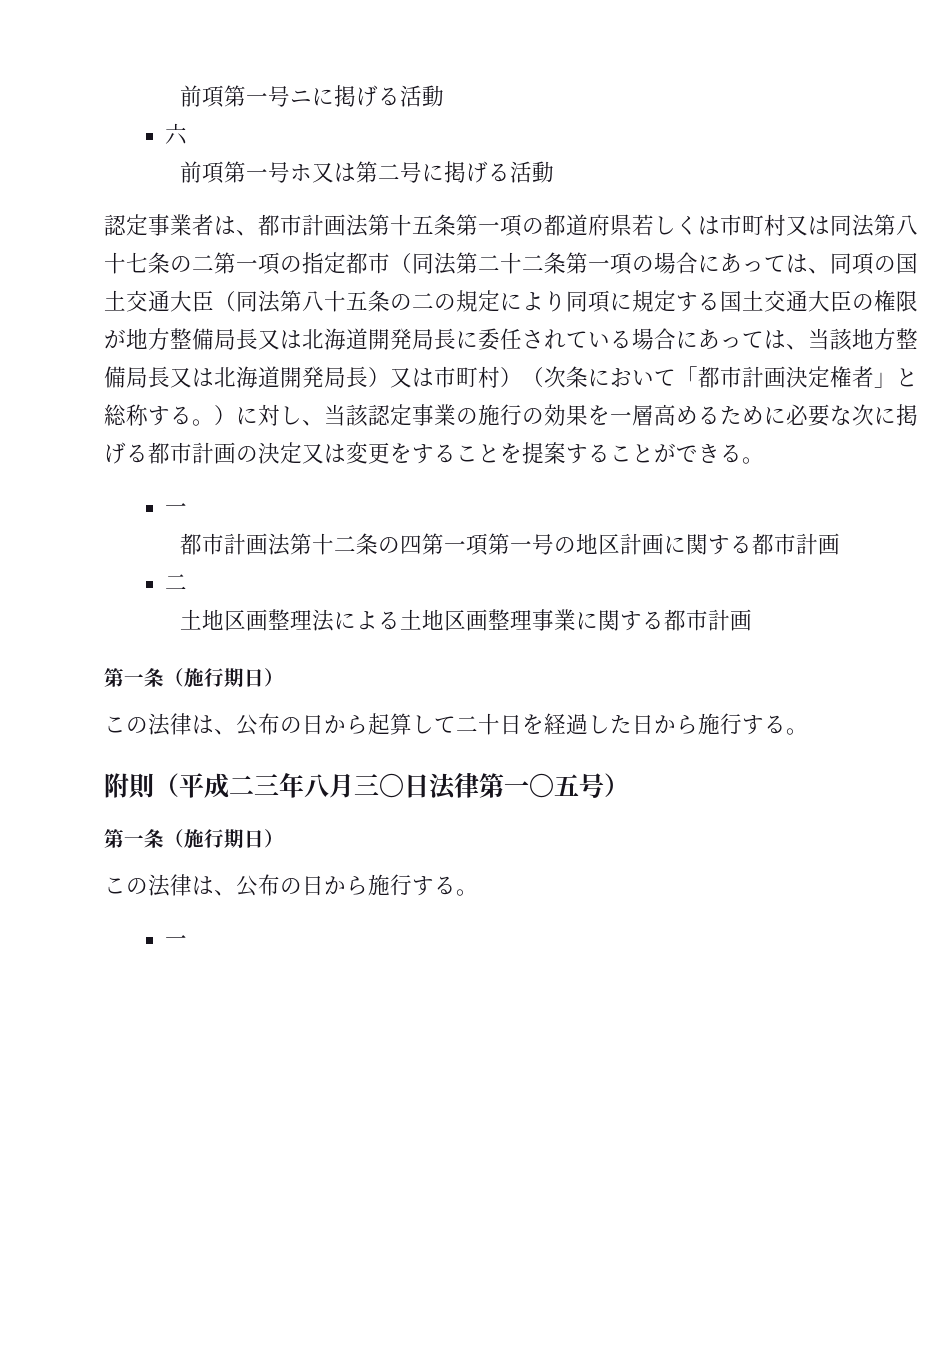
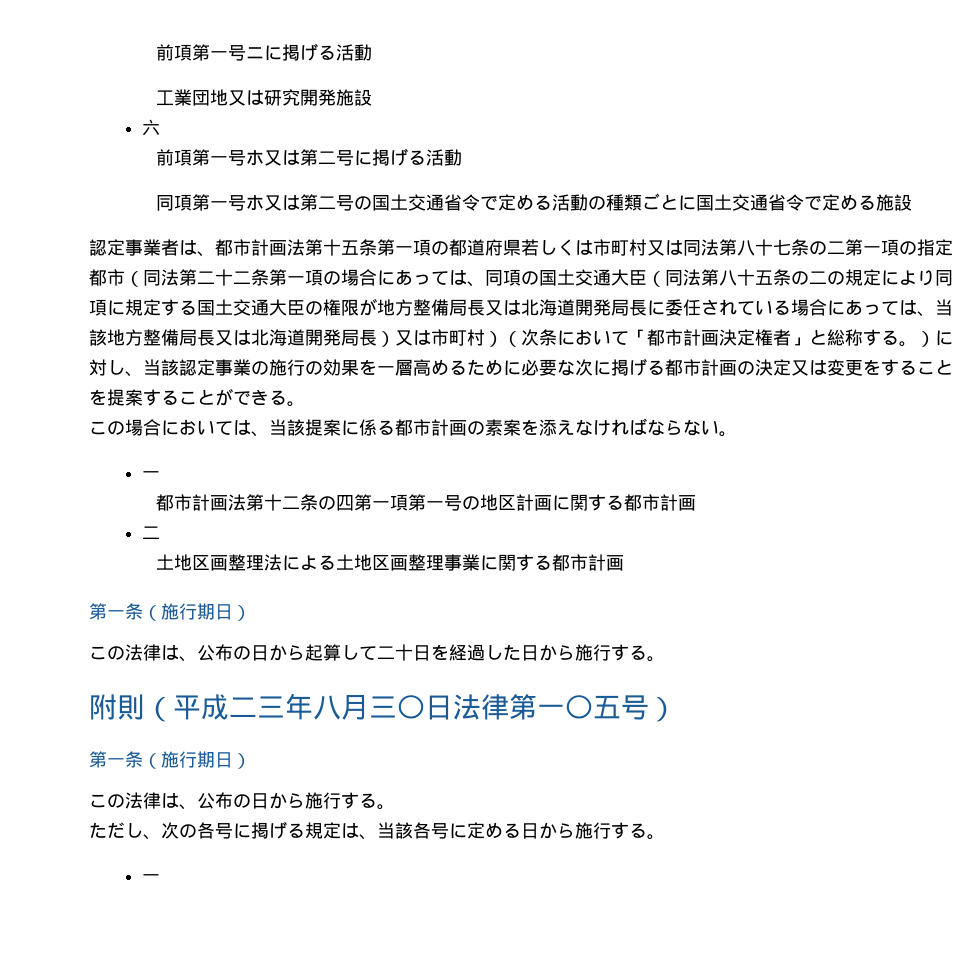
+ 工業団地又は研究開発施設
+ 同項第一号ホ又は第二号の国土交通省令で定める活動の種類ごとに国土交通省令で定める施設
+ この場合においては、当該提案に係る都市計画の素案を添えなければならない。
+ ただし、次の各号に掲げる規定は、当該各号に定める日から施行する。

